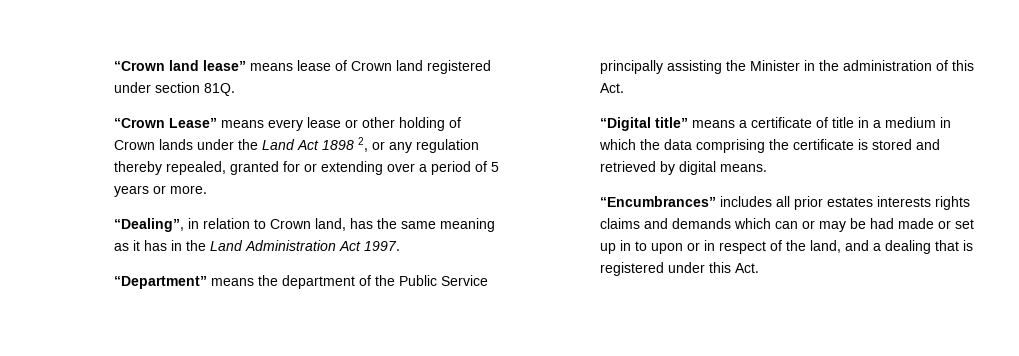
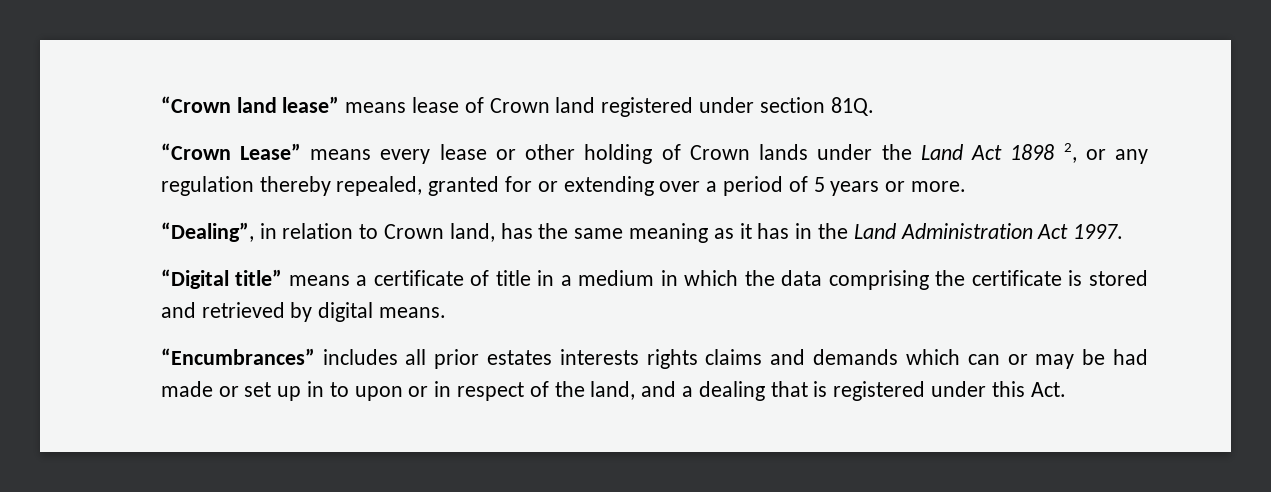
- “Department” means the department of the Public Service principally assisting the Minister in the administration of this Act.

